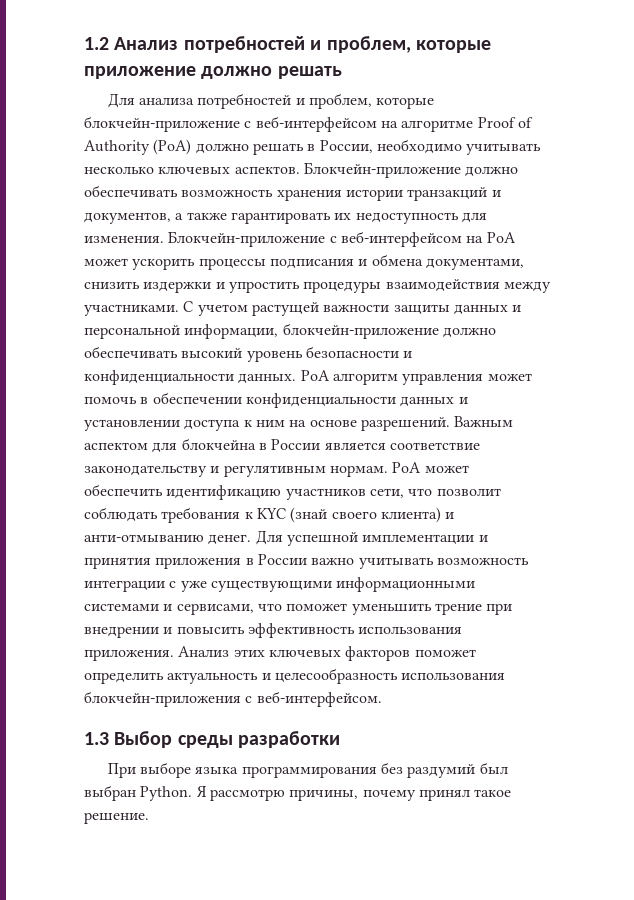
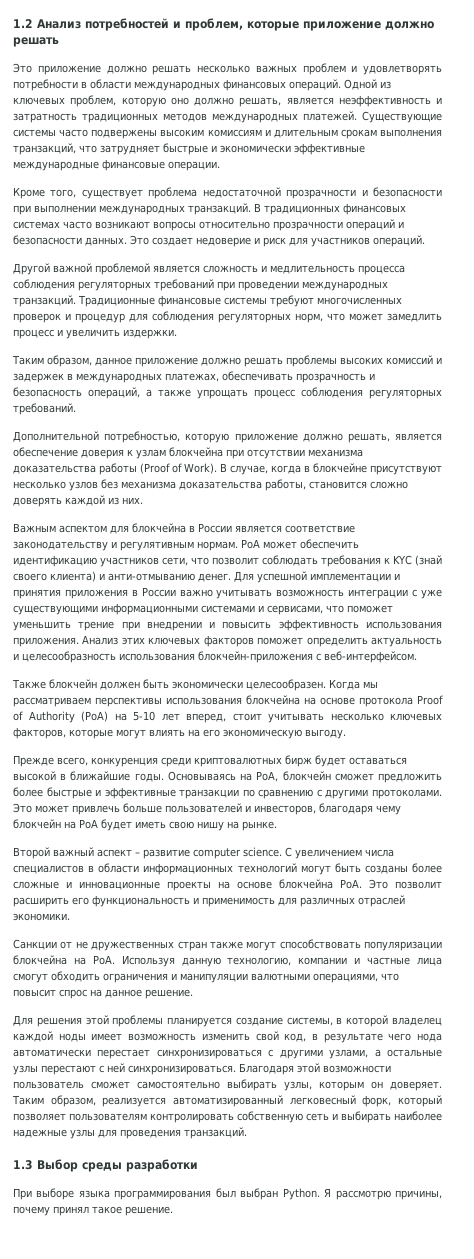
- Для анализа потребностей и проблем, которые блокчейн-приложение с веб-интерфейсом на алгоритме Proof of Authority (PoA) должно решать в России, необходимо учитывать несколько ключевых аспектов. Блокчейн-приложение должно обеспечивать возможность хранения истории транзакций и документов, а также гарантировать их недоступность для изменения. Блокчейн-приложение с веб-интерфейсом на PoA может ускорить процессы подписания и обмена документами, снизить издержки и упростить процедуры взаимодействия между участниками. С учетом растущей важности защиты данных и персональной информации, блокчейн-приложение должно обеспечивать высокий уровень безопасности и конфиденциальности данных. PoA алгоритм управления может помочь в обеспечении конфиденциальности данных и установлении доступа к ним на основе разрешений. Важным аспектом для блокчейна в России является соответствие законодательству и регулятивным нормам.
+ Это приложение должно решать несколько важных проблем и удовлетворять потребности в области международных финансовых операций. Одной из ключевых проблем, которую оно должно решать, является неэффективность и затратность традиционных методов международных платежей. Существующие системы часто подвержены высоким комиссиям и длительным срокам выполнения транзакций, что затрудняет быстрые и экономически эффективные международные финансовые операции.
+ Кроме того, существует проблема недостаточной прозрачности и безопасности при выполнении международных транзакций. В традиционных финансовых системах часто возникают вопросы относительно прозрачности операций и безопасности данных. Это создает недоверие и риск для участников операций.
+ Другой важной проблемой является сложность и медлительность процесса соблюдения регуляторных требований при проведении международных транзакций. Традиционные финансовые системы требуют многочисленных проверок и процедур для соблюдения регуляторных норм, что может замедлить процесс и увеличить издержки.
+ Таким образом, данное приложение должно решать проблемы высоких комиссий и задержек в международных платежах, обеспечивать прозрачность и безопасность операций, а также упрощать процесс соблюдения регуляторных требований.
+ Дополнительной потребностью, которую приложение должно решать, является обеспечение доверия к узлам блокчейна при отсутствии механизма доказательства работы (Proof of Work). В случае, когда в блокчейне присутствуют несколько узлов без механизма доказательства работы, становится сложно доверять каждой из них.
+ Важным аспектом для блокчейна в России является соответствие законодательству и регулятивным нормам.
+ Также блокчейн должен быть экономически целесообразен. Когда мы рассматриваем перспективы использования блокчейна на основе протокола Proof of Authority (PoA) на 5-10 лет вперед, стоит учитывать несколько ключевых факторов, которые могут влиять на его экономическую выгоду.
+ Прежде всего, конкуренция среди криптовалютных бирж будет оставаться высокой в ближайшие годы. Основываясь на PoA, блокчейн сможет предложить более быстрые и эффективные транзакции по сравнению с другими протоколами. Это может привлечь больше пользователей и инвесторов, благодаря чему блокчейн на PoA будет иметь свою нишу на рынке.
+ Второй важный аспект – развитие computer science. С увеличением числа специалистов в области информационных технологий могут быть созданы более сложные и инновационные проекты на основе блокчейна PoA. Это позволит расширить его функциональность и применимость для различных отраслей экономики.
+ Санкции от не дружественных стран также могут способствовать популяризации блокчейна на PoA. Используя данную технологию, компании и частные лица смогут обходить ограничения и манипуляции валютными операциями, что повысит спрос на данное решение.
+ Для решения этой проблемы планируется создание системы, в которой владелец каждой ноды имеет возможность изменить свой код, в результате чего нода автоматически перестает синхронизироваться с другими узлами, а остальные узлы перестают с ней синхронизироваться. Благодаря этой возможности пользователь сможет самостоятельно выбирать узлы, которым он доверяет. Таким образом, реализуется автоматизированный легковесный форк, который позволяет пользователям контролировать собственную сеть и выбирать наиболее надежные узлы для проведения транзакций.
- При выборе языка программирования без раздумий был выбран Python.
+ При выборе языка программирования был выбран Python.

